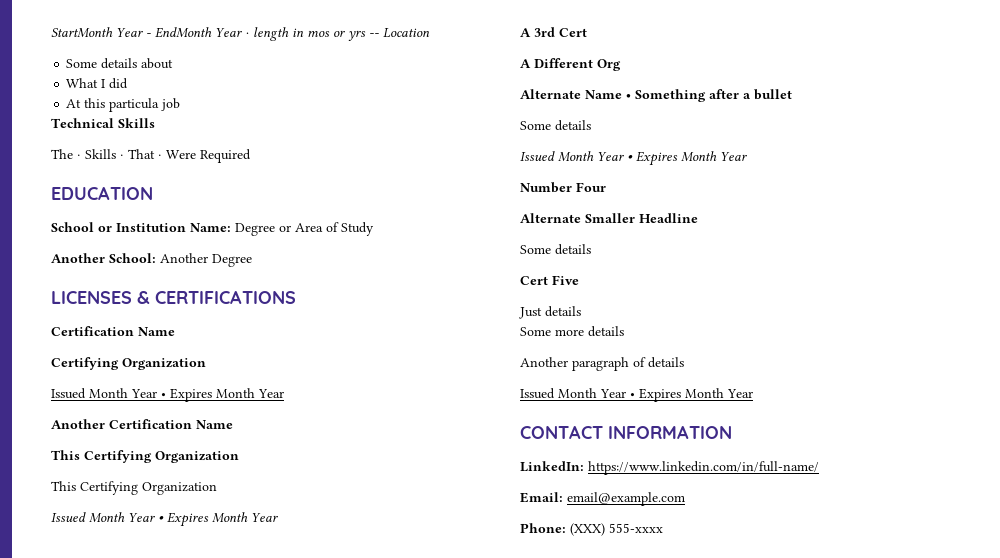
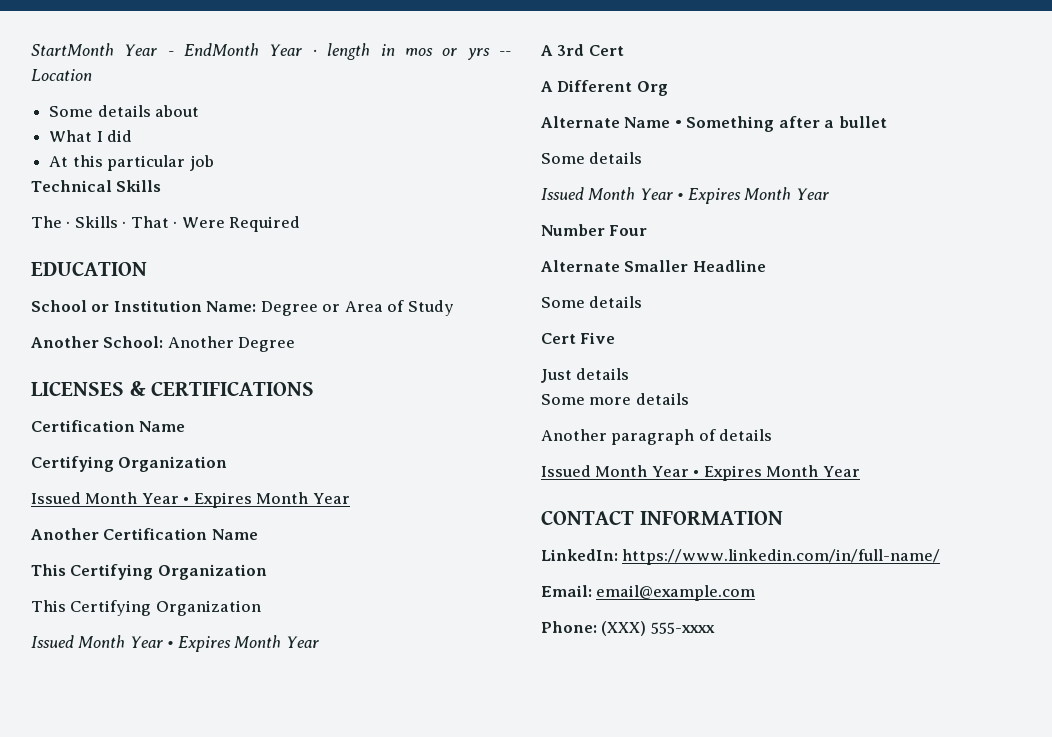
- At this particula job
+ At this particular job

